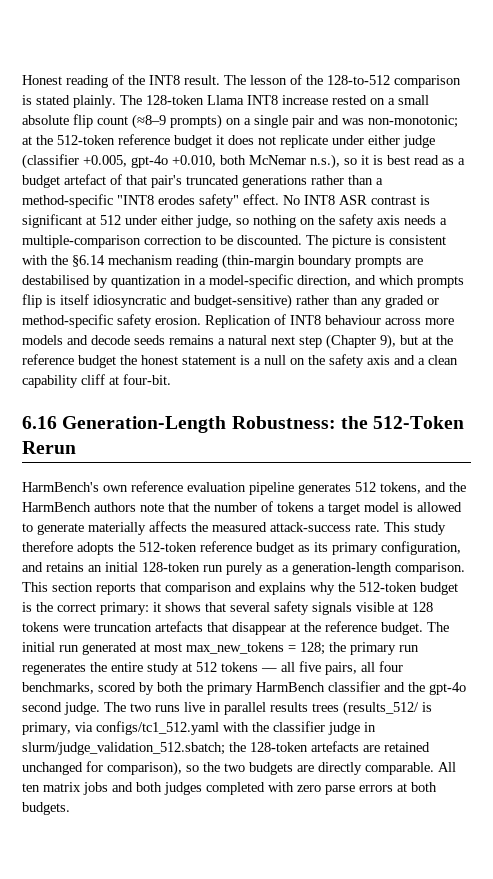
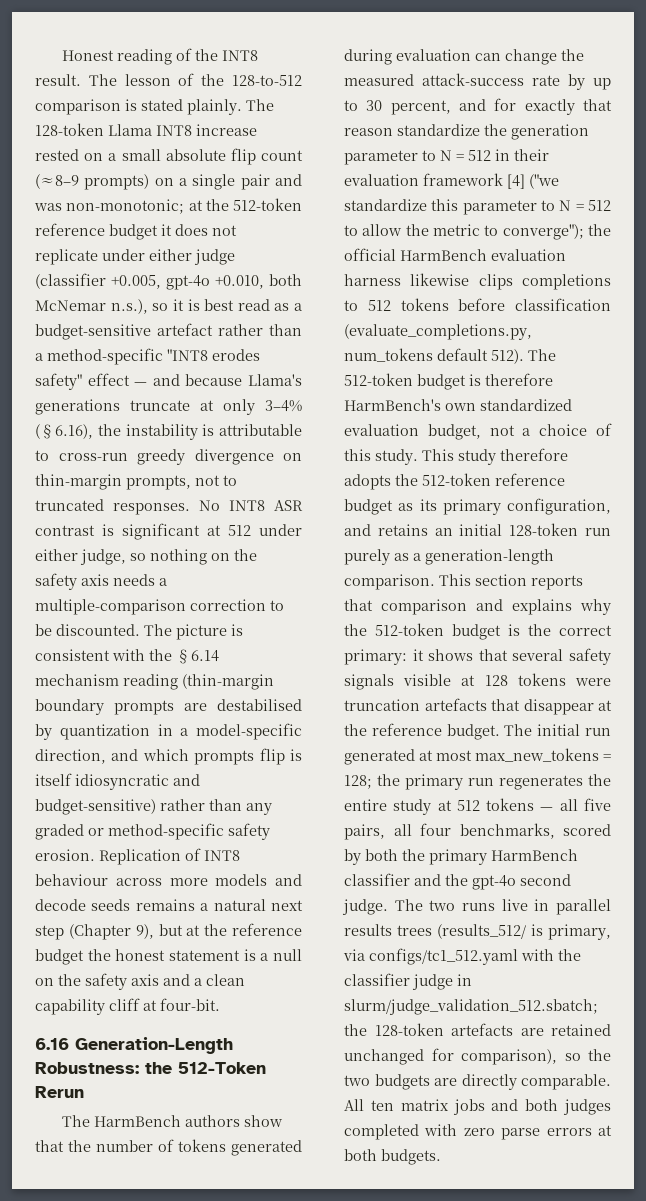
- The 128-token Llama INT8 increase rested on a small absolute flip count (≈8–9 prompts) on a single pair and was non-monotonic; at the 512-token reference budget it does not replicate under either judge (classifier +0.005, gpt-4o +0.010, both McNemar n.s.), so it is best read as a budget artefact of that pair's truncated generations rather than a method-specific "INT8 erodes safety" effect.
+ The 128-token Llama INT8 increase rested on a small absolute flip count (≈8–9 prompts) on a single pair and was non-monotonic; at the 512-token reference budget it does not replicate under either judge (classifier +0.005, gpt-4o +0.010, both McNemar n.s.), so it is best read as a budget-sensitive artefact rather than a method-specific "INT8 erodes safety" effect — and because Llama's generations truncate at only 3–4% (§6.16), the instability is attributable to cross-run greedy divergence on thin-margin prompts, not to truncated responses.
- HarmBench's own reference evaluation pipeline generates 512 tokens, and the HarmBench authors note that the number of tokens a target model is allowed to generate materially affects the measured attack-success rate.
+ The HarmBench authors show that the number of tokens generated during evaluation can change the measured attack-success rate by up to 30 percent, and for exactly that reason standardize the generation parameter to N = 512 in their evaluation framework [4] ("we standardize this parameter to N = 512 to allow the metric to converge"); the official HarmBench evaluation harness likewise clips completions to 512 tokens before classification (evaluate_completions.py, num_tokens default 512). The 512-token budget is therefore HarmBench's own standardized evaluation budget, not a choice of this study.

